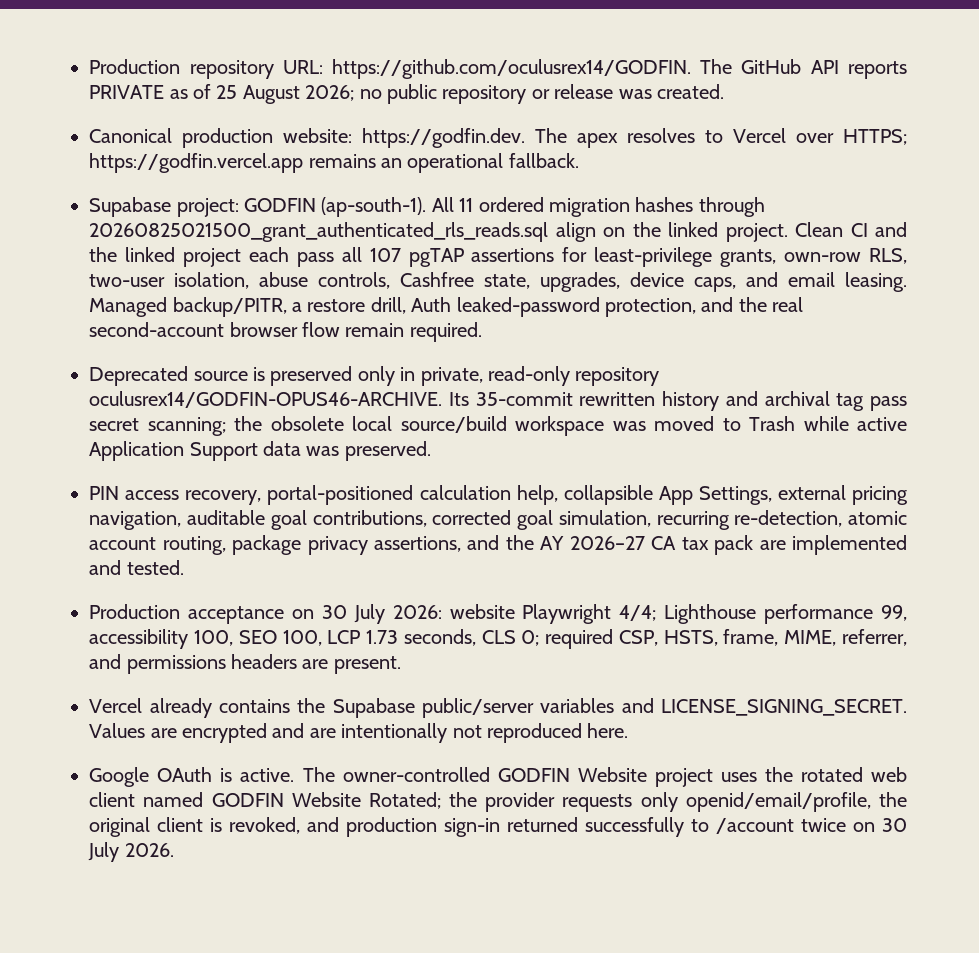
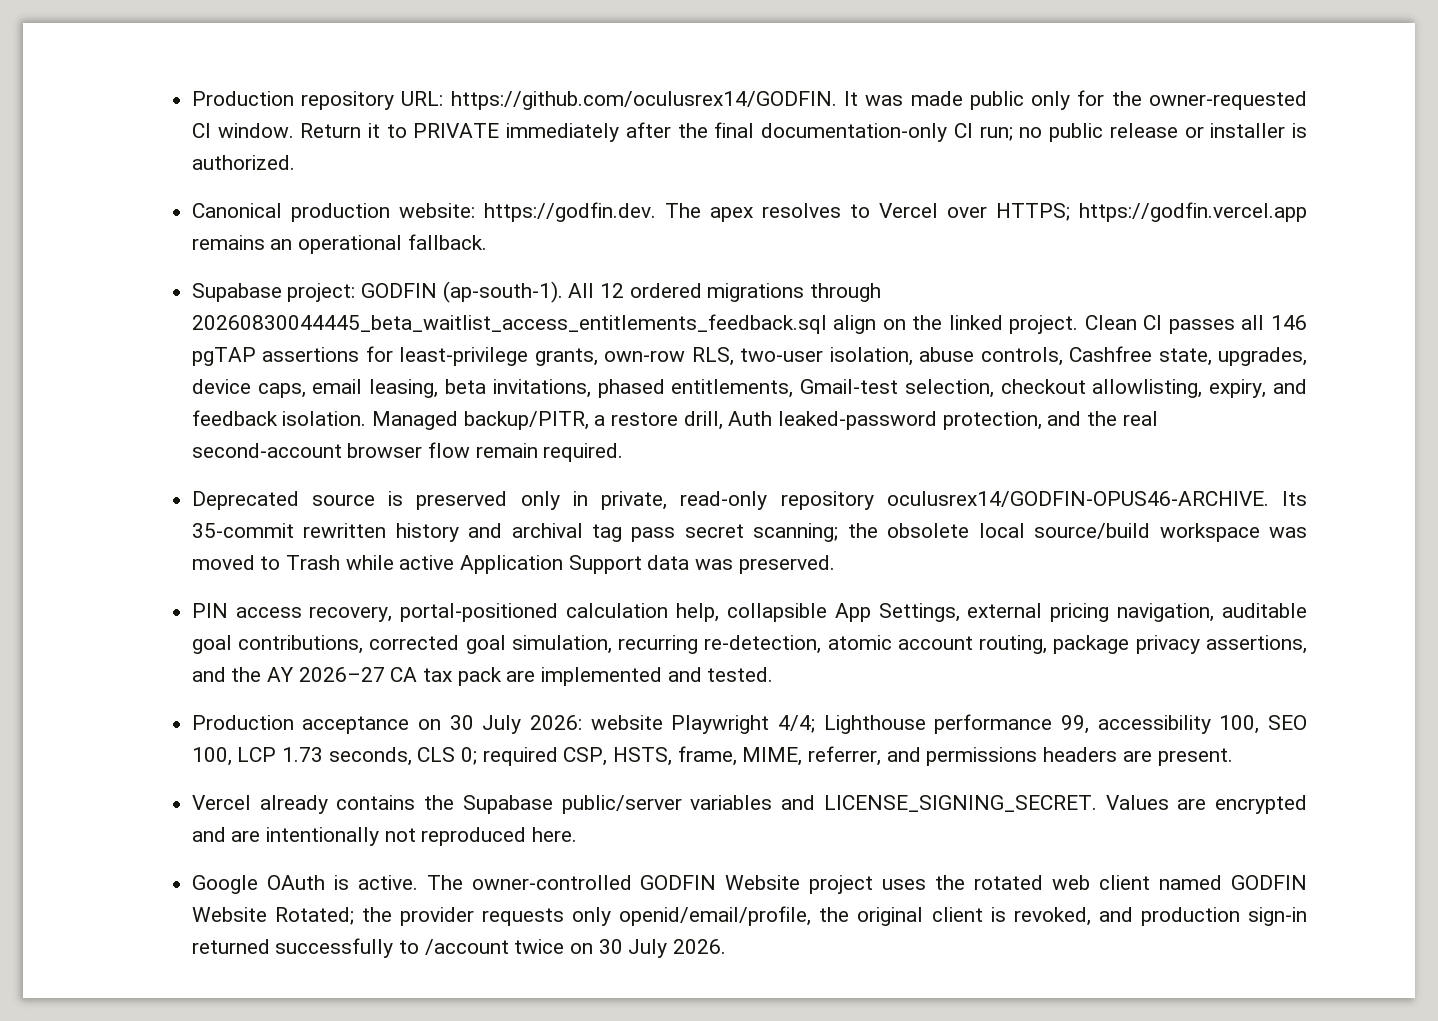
- Production repository URL: https://github.com/oculusrex14/GODFIN. The GitHub API reports PRIVATE as of 25 August 2026; no public repository or release was created.
+ Production repository URL: https://github.com/oculusrex14/GODFIN. It was made public only for the owner-requested CI window. Return it to PRIVATE immediately after the final documentation-only CI run; no public release or installer is authorized.
- All 11 ordered migration hashes through 20260825021500_grant_authenticated_rls_reads.sql align on the linked project.
+ All 12 ordered migrations through 20260830044445_beta_waitlist_access_entitlements_feedback.sql align on the linked project.
- Clean CI and the linked project each pass all 107 pgTAP assertions for least-privilege grants, own-row RLS, two-user isolation, abuse controls, Cashfree state, upgrades, device caps, and email leasing.
+ Clean CI passes all 146 pgTAP assertions for least-privilege grants, own-row RLS, two-user isolation, abuse controls, Cashfree state, upgrades, device caps, email leasing, beta invitations, phased entitlements, Gmail-test selection, checkout allowlisting, expiry, and feedback isolation.

